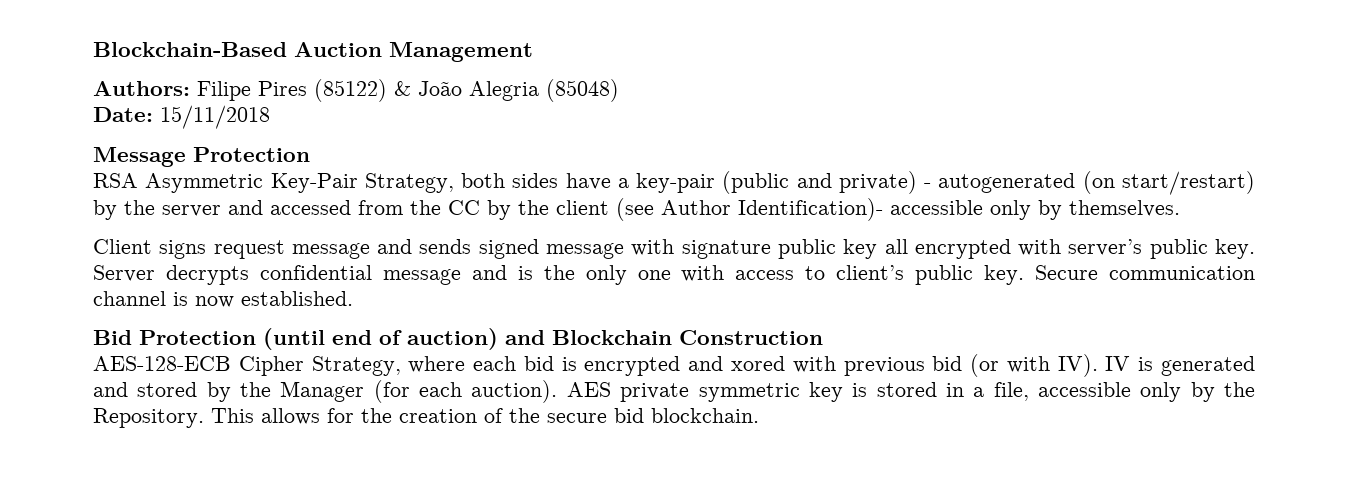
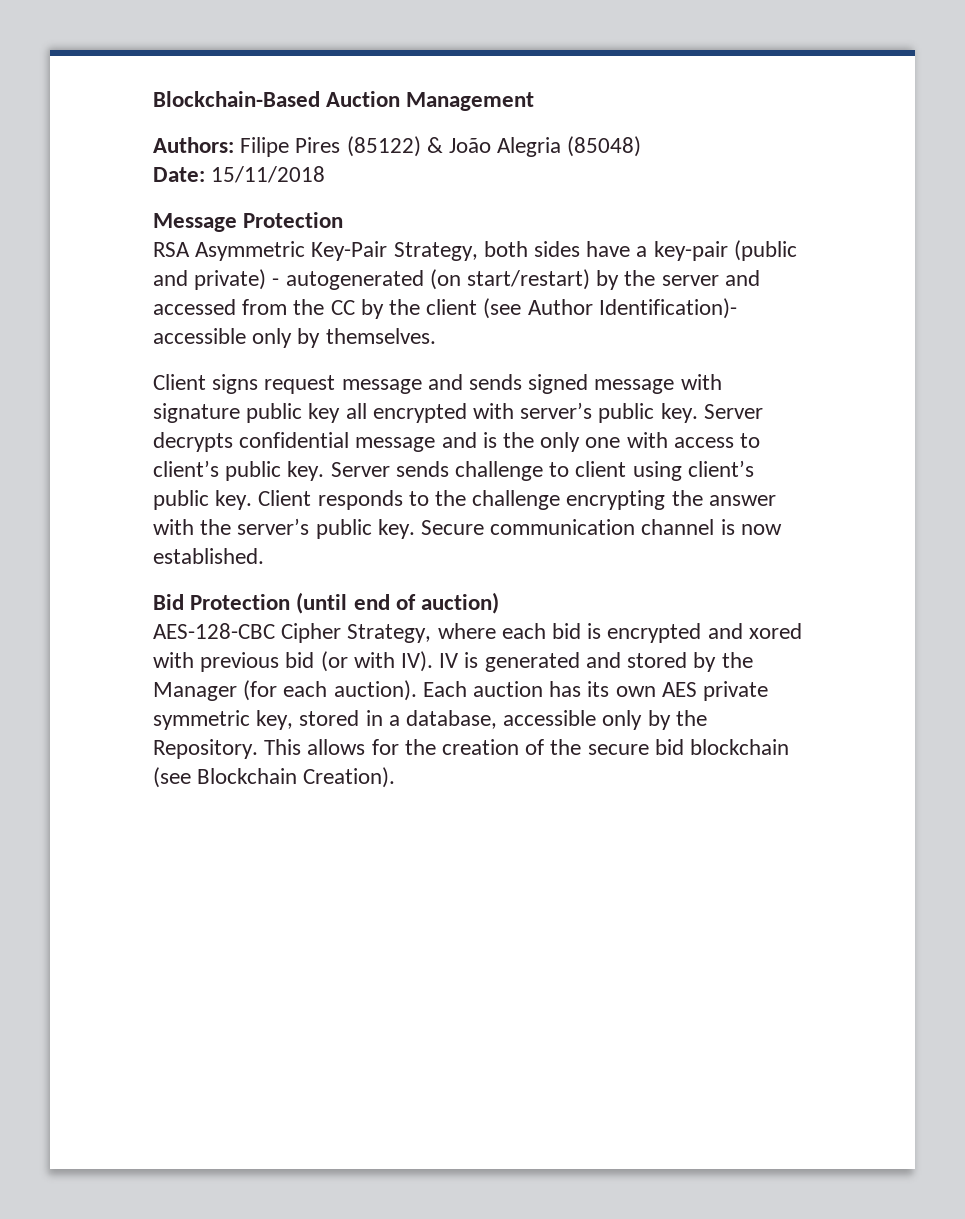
+ Server sends challenge to client using client’s public key. Client responds to the challenge encrypting the answer with the server’s public key.
- Bid Protection (until end of auction) and Blockchain Construction
- AES-128-ECB Cipher Strategy, where each bid is encrypted and xored with previous bid (or with IV). IV is generated and stored by the Manager (for each auction).
+ Bid Protection (until end of auction)
+ AES-128-CBC Cipher Strategy, where each bid is encrypted and xored with previous bid (or with IV). IV is generated and stored by the Manager (for each auction).
- AES private symmetric key is stored in a file, accessible only by the Repository.
+ Each auction has its own AES private symmetric key, stored in a database, accessible only by the Repository.
- This allows for the creation of the secure bid blockchain.
+ This allows for the creation of the secure bid blockchain (see Blockchain Creation).

